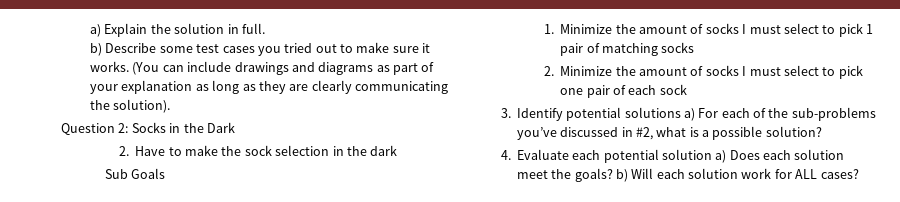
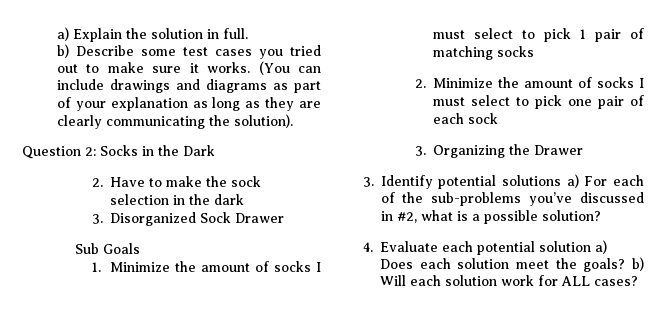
+ 3. Disorganized Sock Drawer
+ 3. Organizing the Drawer

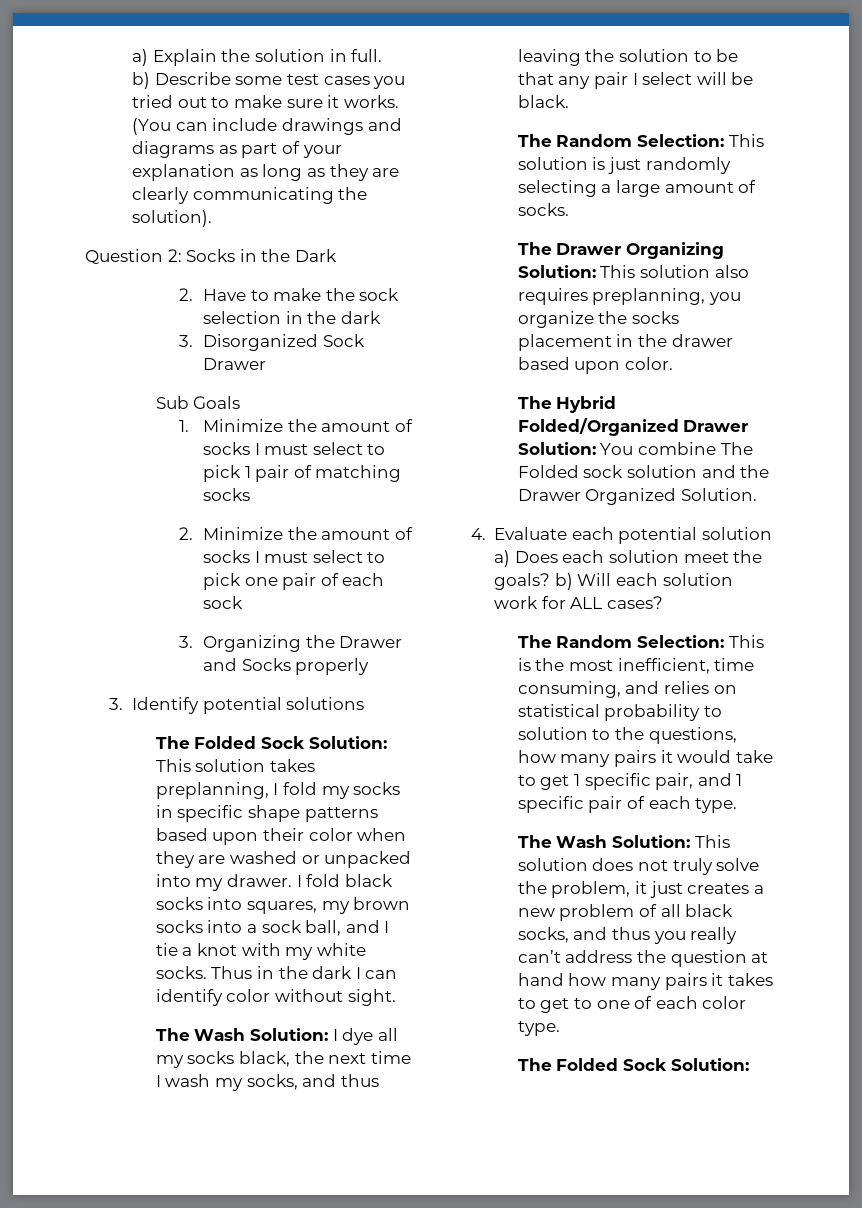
- 3. Organizing the Drawer
+ 3. Organizing the Drawer and Socks properly
- 3. Identify potential solutions a) For each of the sub-problems you’ve discussed in #2, what is a possible solution?
+ 3. Identify potential solutions
+ The Folded Sock Solution: This solution takes preplanning, I fold my socks in specific shape patterns based upon their color when they are washed or unpacked into my drawer. I fold black socks into squares, my brown socks into a sock ball, and I tie a knot with my white socks. Thus in the dark I can identify color without sight.
+ The Wash Solution: I dye all my socks black, the next time I wash my socks, and thus leaving the solution to be that any pair I select will be black.
+ The Random Selection: This solution is just randomly selecting a large amount of socks.
+ The Drawer Organizing Solution: This solution also requires preplanning, you organize the socks placement in the drawer based upon color.
+ The Hybrid Folded/Organized Drawer Solution: You combine The Folded sock solution and the Drawer Organized Solution.
+ The Random Selection: This is the most inefficient, time consuming, and relies on statistical probability to solution to the questions, how many pairs it would take to get 1 specific pair, and 1 specific pair of each type.
+ The Wash Solution: This solution does not truly solve the problem, it just creates a new problem of all black socks, and thus you really can’t address the question at hand how many pairs it takes to get to one of each color type.
+ The Folded Sock Solution:

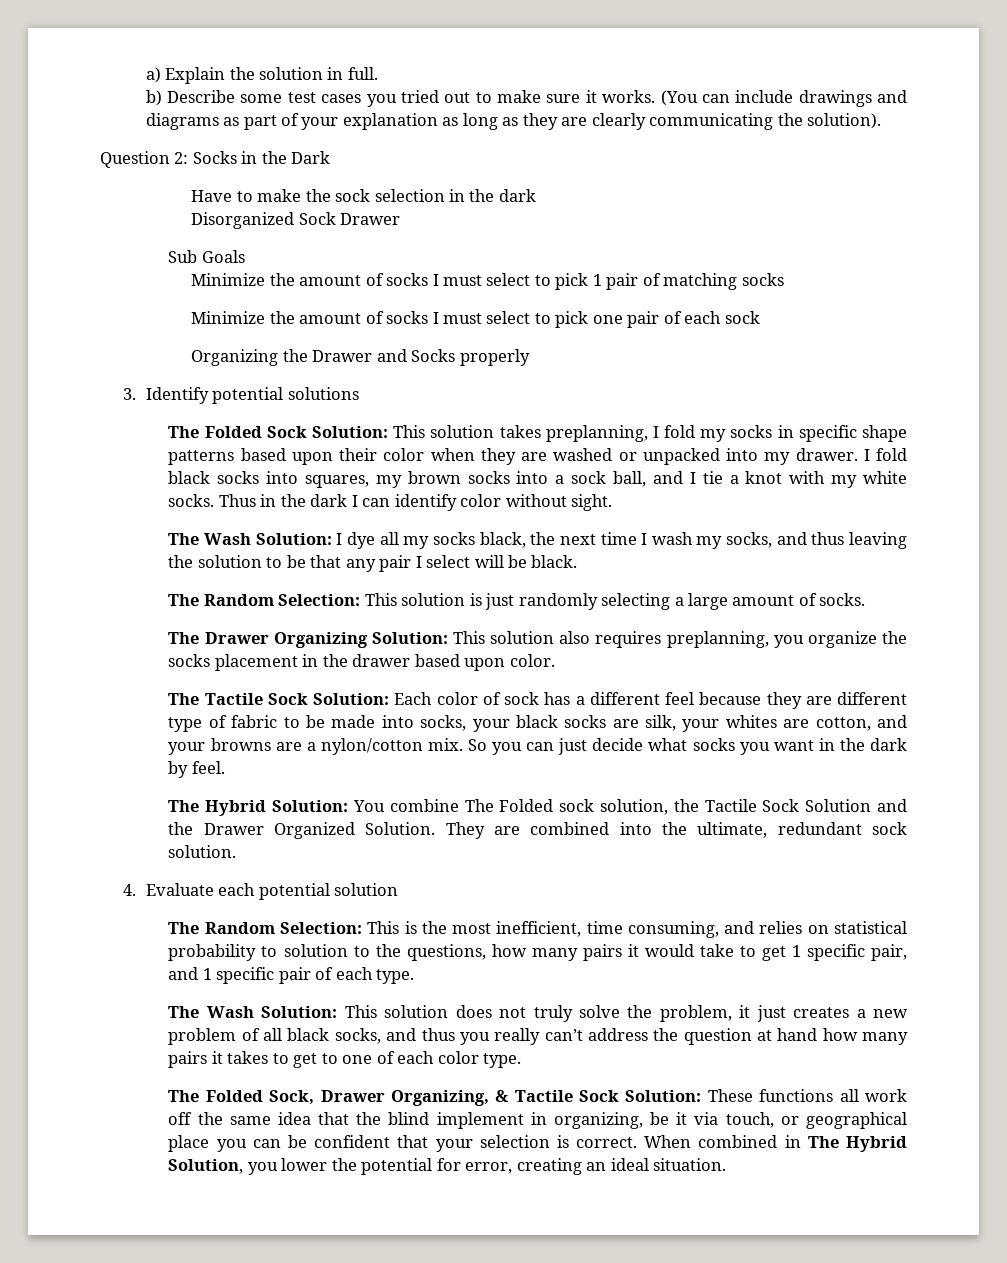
- 2. Have to make the sock selection in the dark
+ Have to make the sock selection in the dark
- 3. Disorganized Sock Drawer
+ Disorganized Sock Drawer
- 1. Minimize the amount of socks I must select to pick 1 pair of matching socks
+ Minimize the amount of socks I must select to pick 1 pair of matching socks
- 2. Minimize the amount of socks I must select to pick one pair of each sock
+ Minimize the amount of socks I must select to pick one pair of each sock
- 3. Organizing the Drawer and Socks properly
+ Organizing the Drawer and Socks properly
- The Hybrid Folded/Organized Drawer Solution: You combine The Folded sock solution and the Drawer Organized Solution.
+ The Tactile Sock Solution: Each color of sock has a different feel because they are different type of fabric to be made into socks, your black socks are silk, your whites are cotton, and your browns are a nylon/cotton mix. So you can just decide what socks you want in the dark by feel.
+ The Hybrid Solution: You combine The Folded sock solution, the Tactile Sock Solution and the Drawer Organized Solution. They are combined into the ultimate, redundant sock solution.
- 4. Evaluate each potential solution a) Does each solution meet the goals? b) Will each solution work for ALL cases?
+ 4. Evaluate each potential solution
  The Wash Solution: This solution does not truly solve the problem, it just creates a new problem of all black socks, and thus you really can’t address the question at hand how many pairs it takes to get to one of each color type.
- The Folded Sock Solution:
+ The Folded Sock, Drawer Organizing, & Tactile Sock Solution: These functions all work off the same idea that the blind implement in organizing, be it via touch, or geographical place you can be confident that your selection is correct. When combined in The Hybrid Solution, you lower the potential for error, creating an ideal situation.

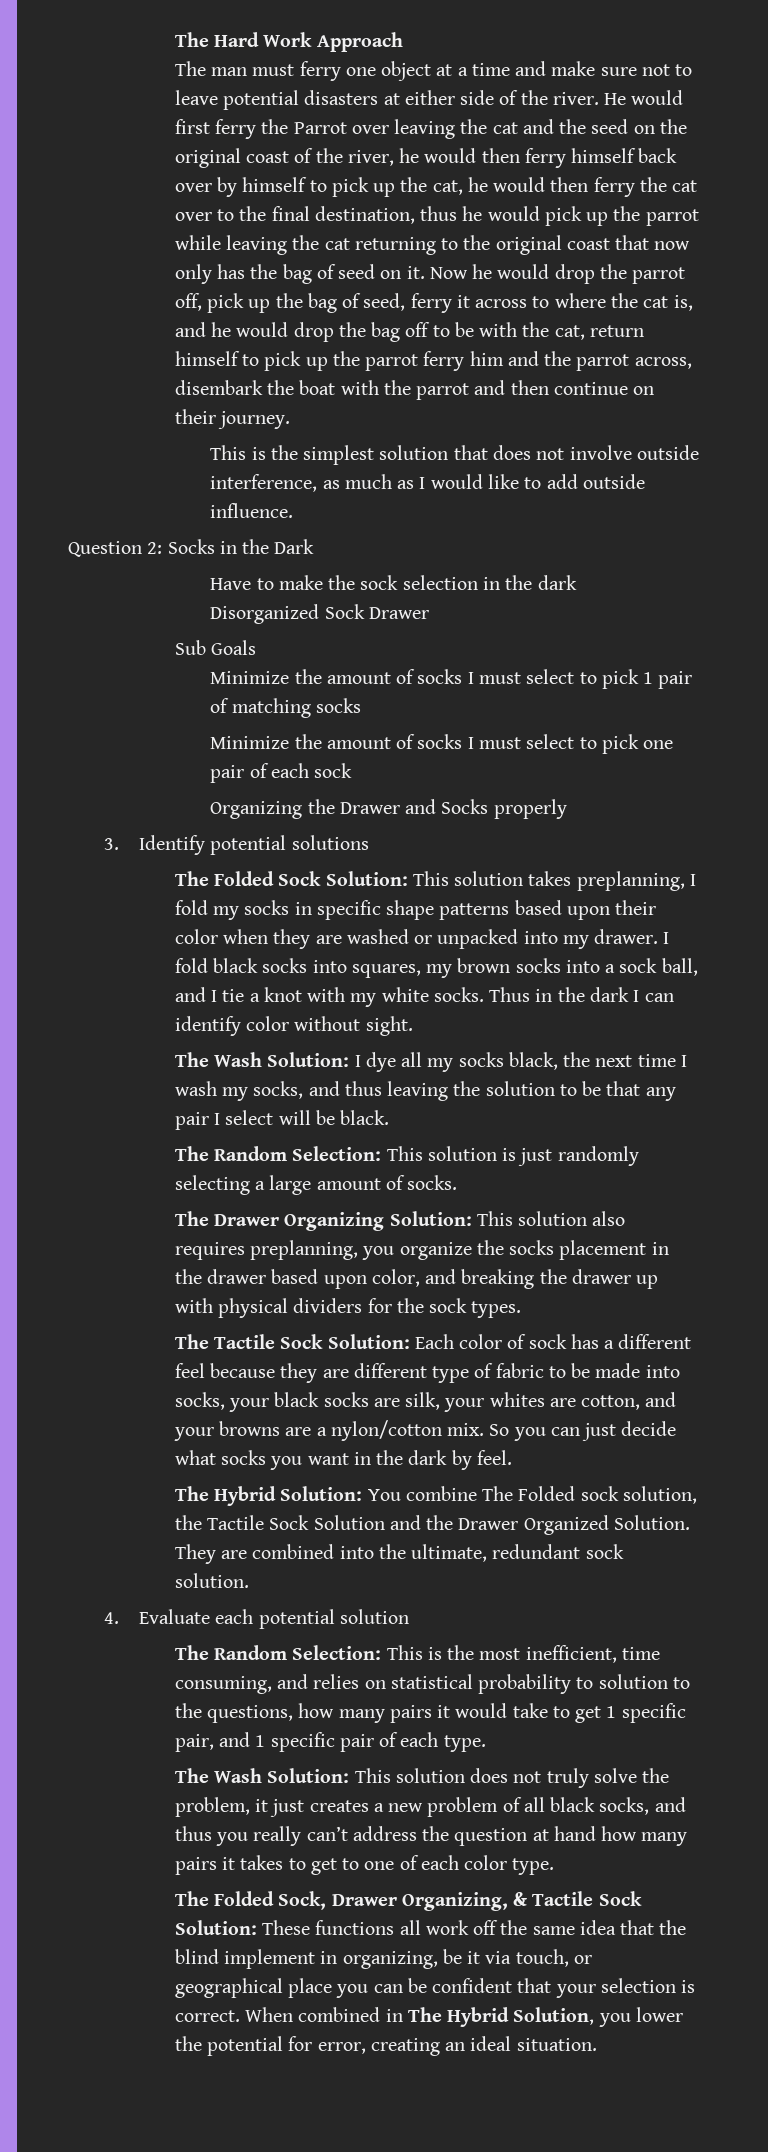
- a) Explain the solution in full.
- b) Describe some test cases you tried out to make sure it works. (You can include drawings and diagrams as part of your explanation as long as they are clearly communicating the solution).
+ The Hard Work Approach
+ The man must ferry one object at a time and make sure not to leave potential disasters at either side of the river. He would first ferry the Parrot over leaving the cat and the seed on the original coast of the river, he would then ferry himself back over by himself to pick up the cat, he would then ferry the cat over to the final destination, thus he would pick up the parrot while leaving the cat returning to the original coast that now only has the bag of seed on it. Now he would drop the parrot off, pick up the bag of seed, ferry it across to where the cat is, and he would drop the bag off to be with the cat, return himself to pick up the parrot ferry him and the parrot across, disembark the boat with the parrot and then continue on their journey.
+ This is the simplest solution that does not involve outside interference, as much as I would like to add outside influence.
- The Drawer Organizing Solution: This solution also requires preplanning, you organize the socks placement in the drawer based upon color.
+ The Drawer Organizing Solution: This solution also requires preplanning, you organize the socks placement in the drawer based upon color, and breaking the drawer up with physical dividers for the sock types.

